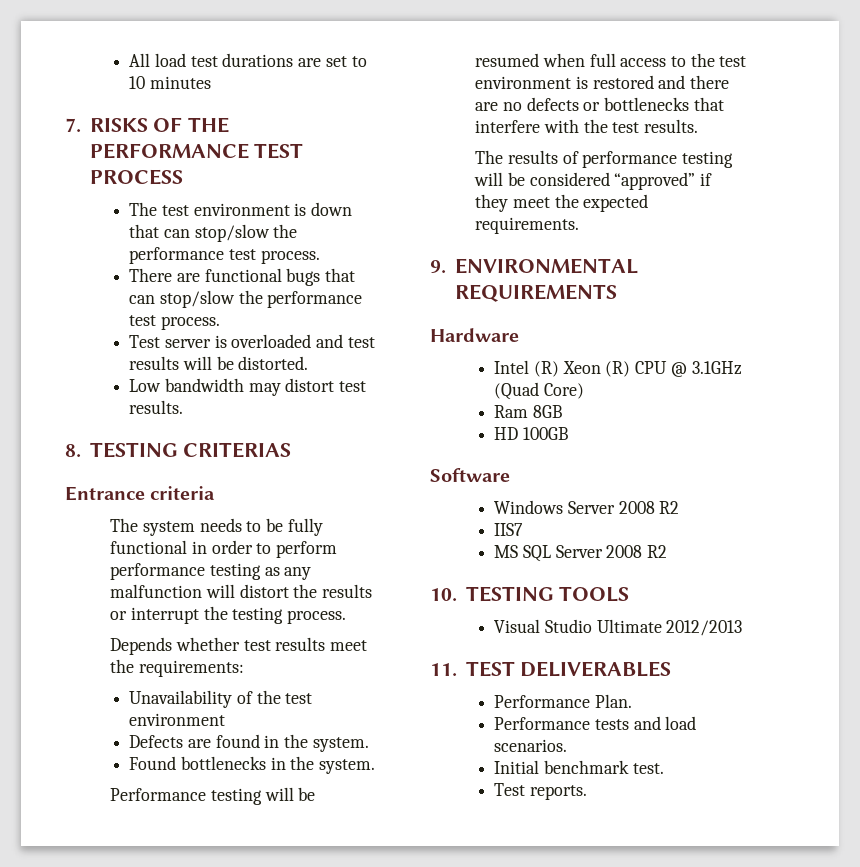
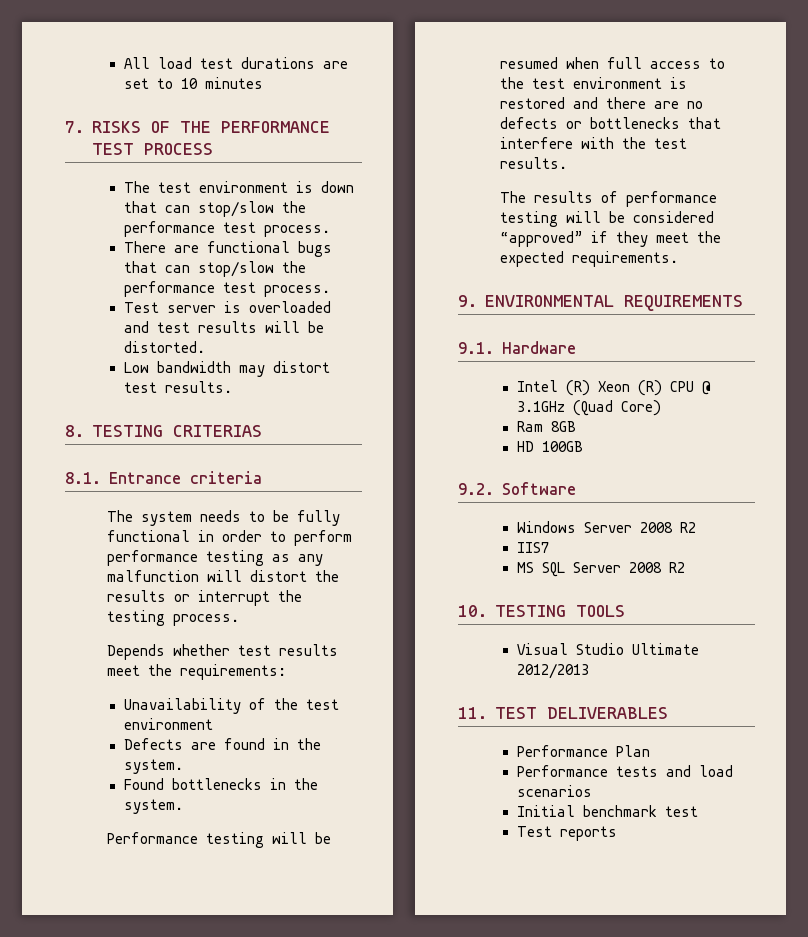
- Entrance criteria
+ 8.1. Entrance criteria
- Hardware
+ 9.1. Hardware
- Software
+ 9.2. Software
- Performance Plan.
+ Performance Plan
- Performance tests and load scenarios.
+ Performance tests and load scenarios
- Initial benchmark test.
- Test reports.
+ Initial benchmark test
+ Test reports

